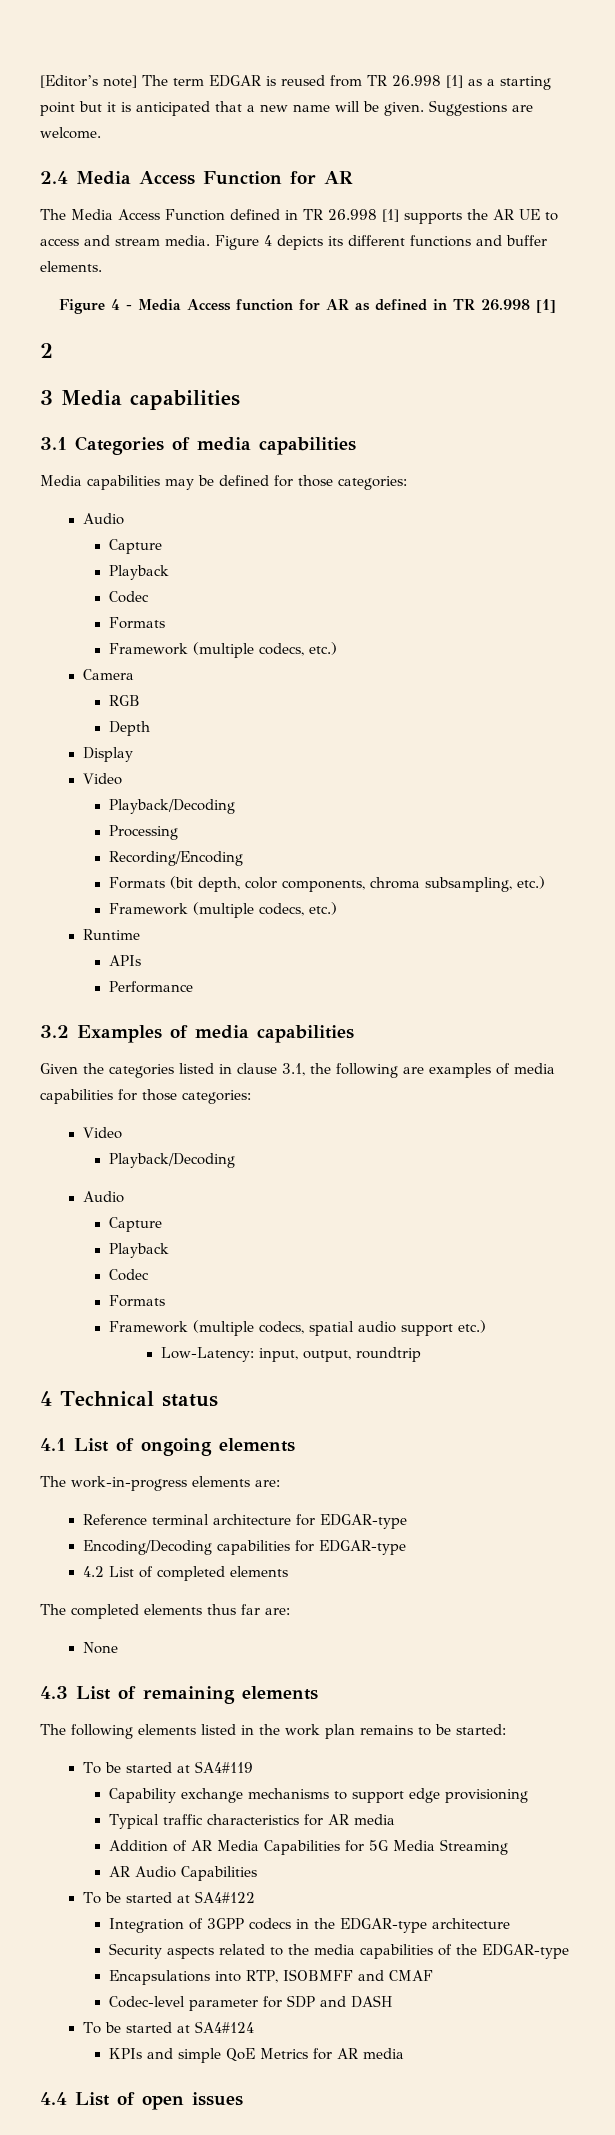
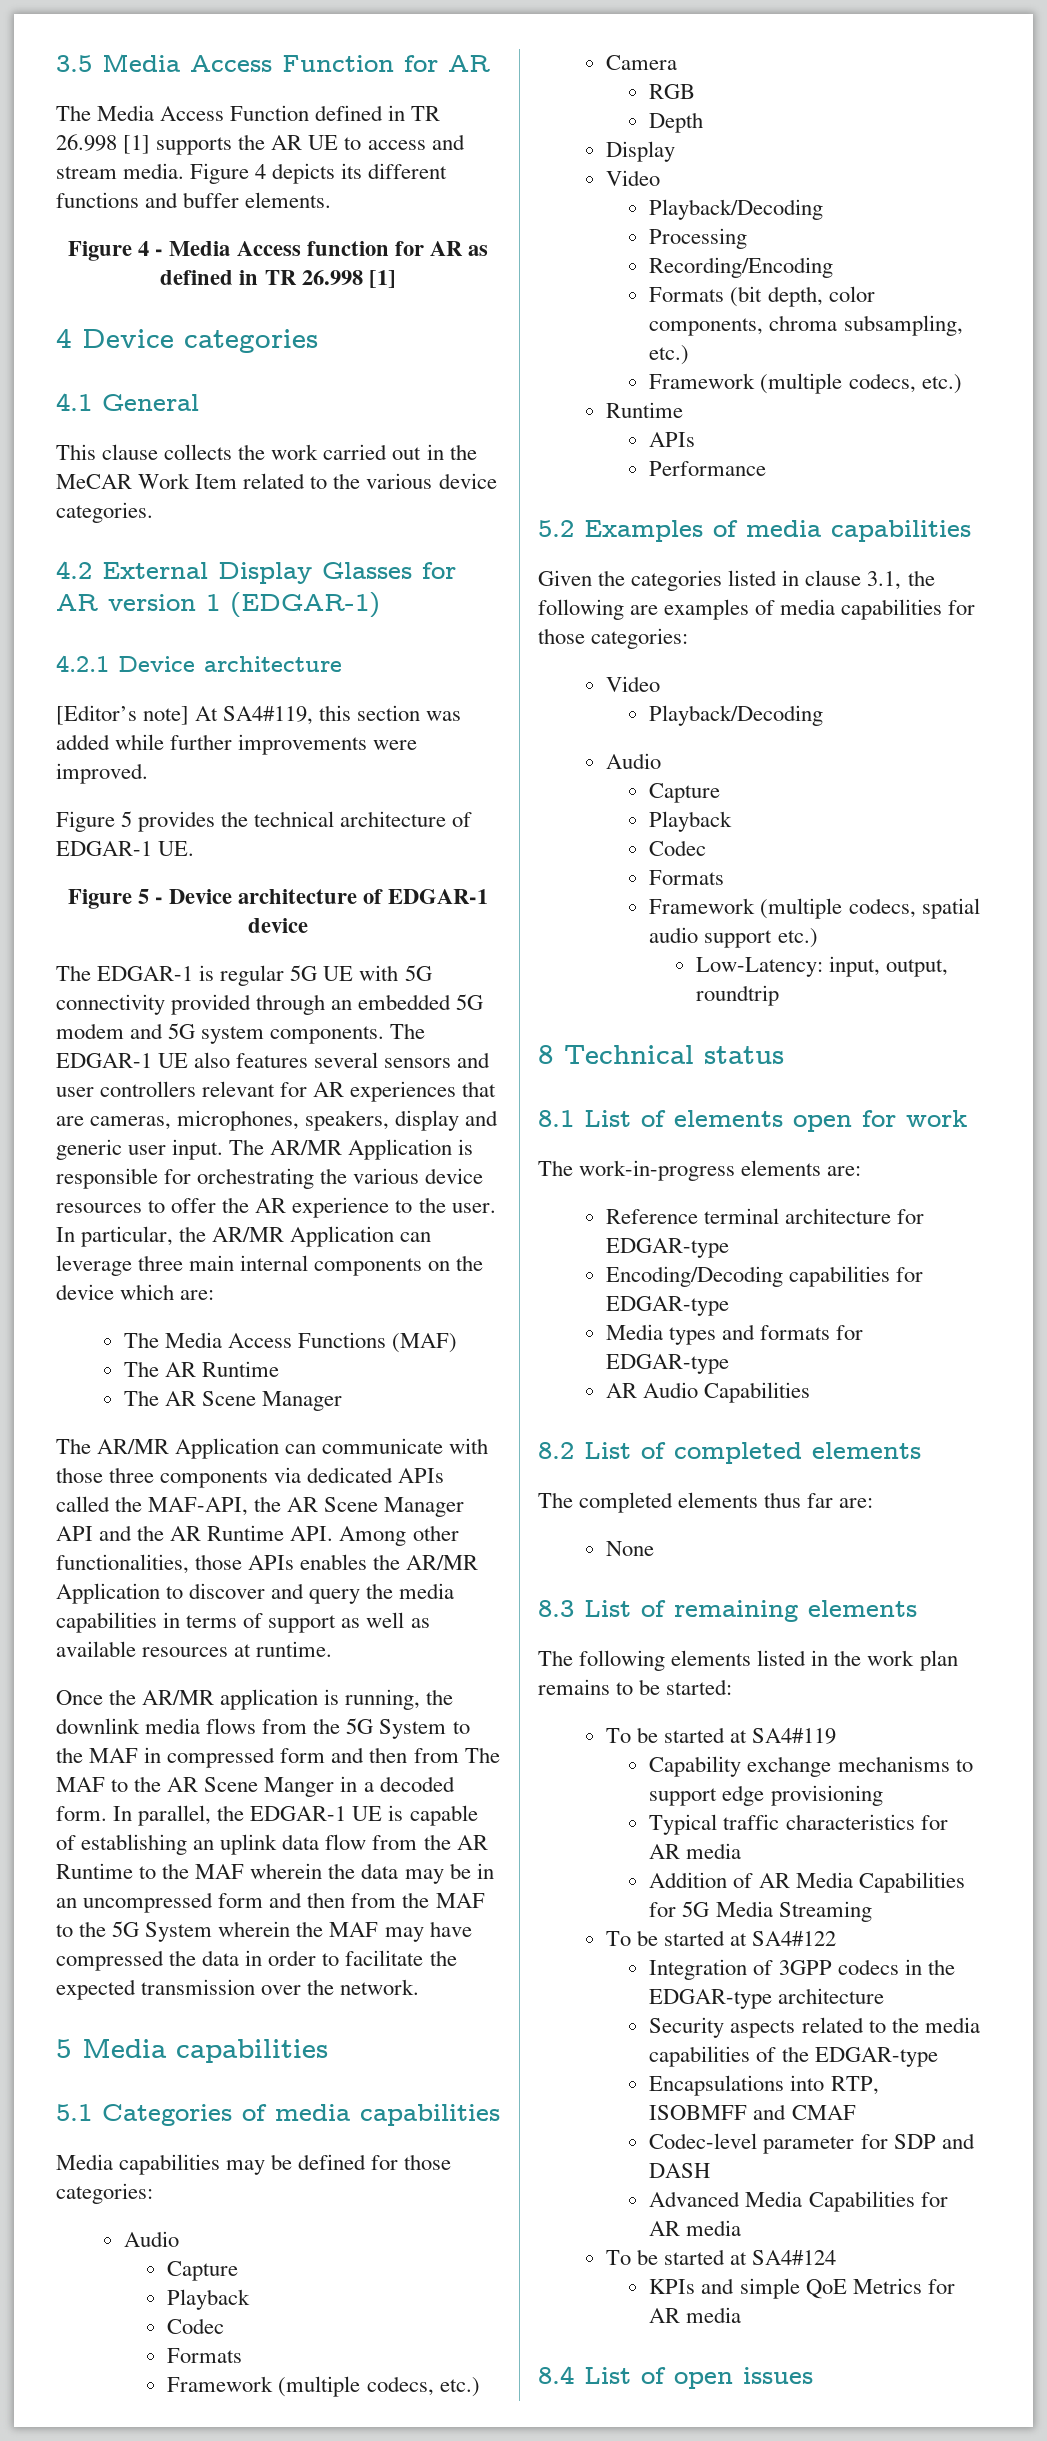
- [Editor’s note] The term EDGAR is reused from TR 26.998 [1] as a starting point but it is anticipated that a new name will be given. Suggestions are welcome.
- 2.4 Media Access Function for AR
+ 3.5 Media Access Function for AR
- 2
- 3 Media capabilities
+ 4 Device categories
+ 4.1 General
+ This clause collects the work carried out in the MeCAR Work Item related to the various device categories.
+ 4.2 External Display Glasses for AR version 1 (EDGAR-1)
+ 4.2.1 Device architecture
+ [Editor’s note] At SA4#119, this section was added while further improvements were improved.
+ Figure 5 provides the technical architecture of EDGAR-1 UE.
+ Figure 5 - Device architecture of EDGAR-1 device
+ The EDGAR-1 is regular 5G UE with 5G connectivity provided through an embedded 5G modem and 5G system components. The EDGAR-1 UE also features several sensors and user controllers relevant for AR experiences that are cameras, microphones, speakers, display and generic user input. The AR/MR Application is responsible for orchestrating the various device resources to offer the AR experience to the user. In particular, the AR/MR Application can leverage three main internal components on the device which are:
+ The Media Access Functions (MAF)
+ The AR Runtime
+ The AR Scene Manager
+ The AR/MR Application can communicate with those three components via dedicated APIs called the MAF-API, the AR Scene Manager API and the AR Runtime API. Among other functionalities, those APIs enables the AR/MR Application to discover and query the media capabilities in terms of support as well as available resources at runtime.
+ Once the AR/MR application is running, the downlink media flows from the 5G System to the MAF in compressed form and then from The MAF to the AR Scene Manger in a decoded form. In parallel, the EDGAR-1 UE is capable of establishing an uplink data flow from the AR Runtime to the MAF wherein the data may be in an uncompressed form and then from the MAF to the 5G System wherein the MAF may have compressed the data in order to facilitate the expected transmission over the network.
+ 5 Media capabilities
- 3.1 Categories of media capabilities
+ 5.1 Categories of media capabilities
- 3.2 Examples of media capabilities
+ 5.2 Examples of media capabilities
- 4 Technical status
+ 8 Technical status
- 4.1 List of ongoing elements
+ 8.1 List of elements open for work
- 4.2 List of completed elements
+ Media types and formats for EDGAR-type
+ AR Audio Capabilities
+ 8.2 List of completed elements
- 4.3 List of remaining elements
+ 8.3 List of remaining elements
- AR Audio Capabilities
+ Advanced Media Capabilities for AR media
- 4.4 List of open issues
+ 8.4 List of open issues

